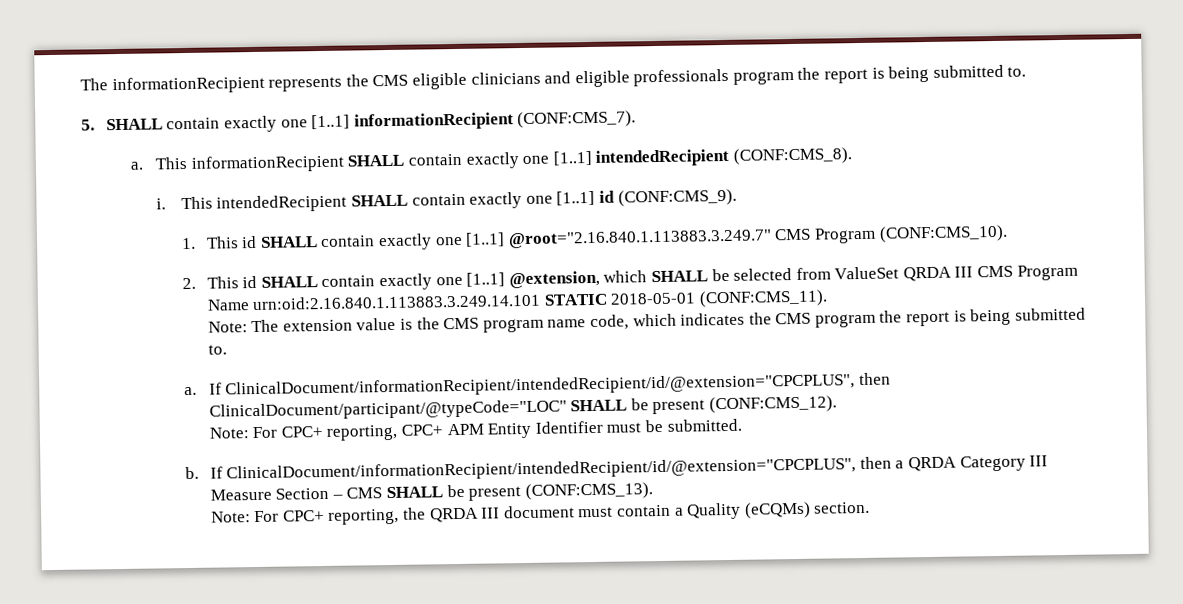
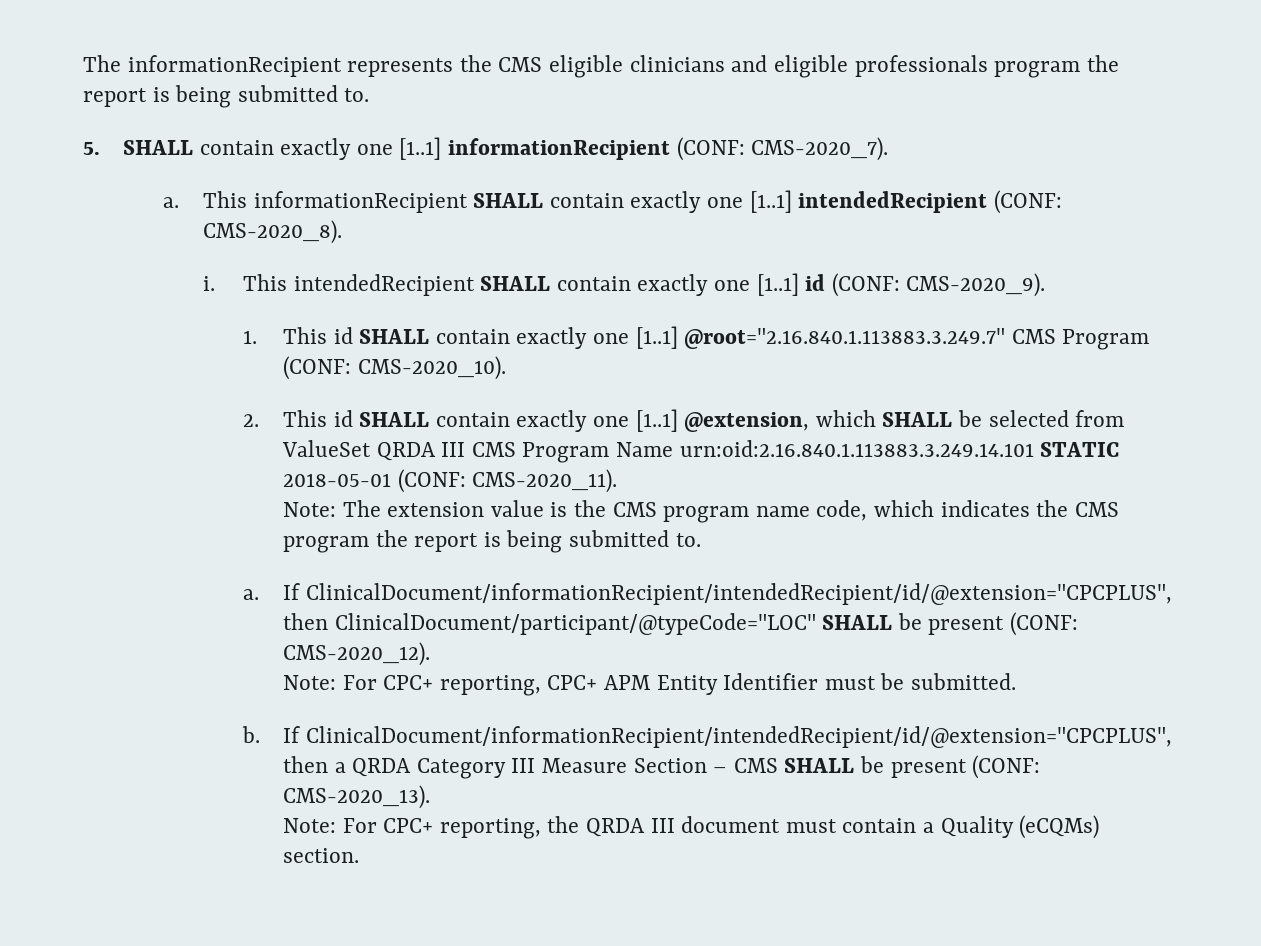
- 5. SHALL contain exactly one [1..1] informationRecipient (CONF:CMS_7).
+ 5. SHALL contain exactly one [1..1] informationRecipient (CONF: CMS-2020_7).
- This informationRecipient SHALL contain exactly one [1..1] intendedRecipient (CONF:CMS_8).
+ This informationRecipient SHALL contain exactly one [1..1] intendedRecipient (CONF: CMS-2020_8).
- This intendedRecipient SHALL contain exactly one [1..1] id (CONF:CMS_9).
+ This intendedRecipient SHALL contain exactly one [1..1] id (CONF: CMS-2020_9).
- 1. This id SHALL contain exactly one [1..1] @root="2.16.840.1.113883.3.249.7" CMS Program (CONF:CMS_10).
+ 1. This id SHALL contain exactly one [1..1] @root="2.16.840.1.113883.3.249.7" CMS Program (CONF: CMS-2020_10).
- 2. This id SHALL contain exactly one [1..1] @extension, which SHALL be selected from ValueSet QRDA III CMS Program Name urn:oid:2.16.840.1.113883.3.249.14.101 STATIC 2018-05-01 (CONF:CMS_11).
+ 2. This id SHALL contain exactly one [1..1] @extension, which SHALL be selected from ValueSet QRDA III CMS Program Name urn:oid:2.16.840.1.113883.3.249.14.101 STATIC 2018-05-01 (CONF: CMS-2020_11).
- If ClinicalDocument/informationRecipient/intendedRecipient/id/@extension="CPCPLUS", then ClinicalDocument/participant/@typeCode="LOC" SHALL be present (CONF:CMS_12).
+ If ClinicalDocument/informationRecipient/intendedRecipient/id/@extension="CPCPLUS", then ClinicalDocument/participant/@typeCode="LOC" SHALL be present (CONF: CMS-2020_12).
- If ClinicalDocument/informationRecipient/intendedRecipient/id/@extension="CPCPLUS", then a QRDA Category III Measure Section – CMS SHALL be present (CONF:CMS_13).
+ If ClinicalDocument/informationRecipient/intendedRecipient/id/@extension="CPCPLUS", then a QRDA Category III Measure Section – CMS SHALL be present (CONF: CMS-2020_13).

